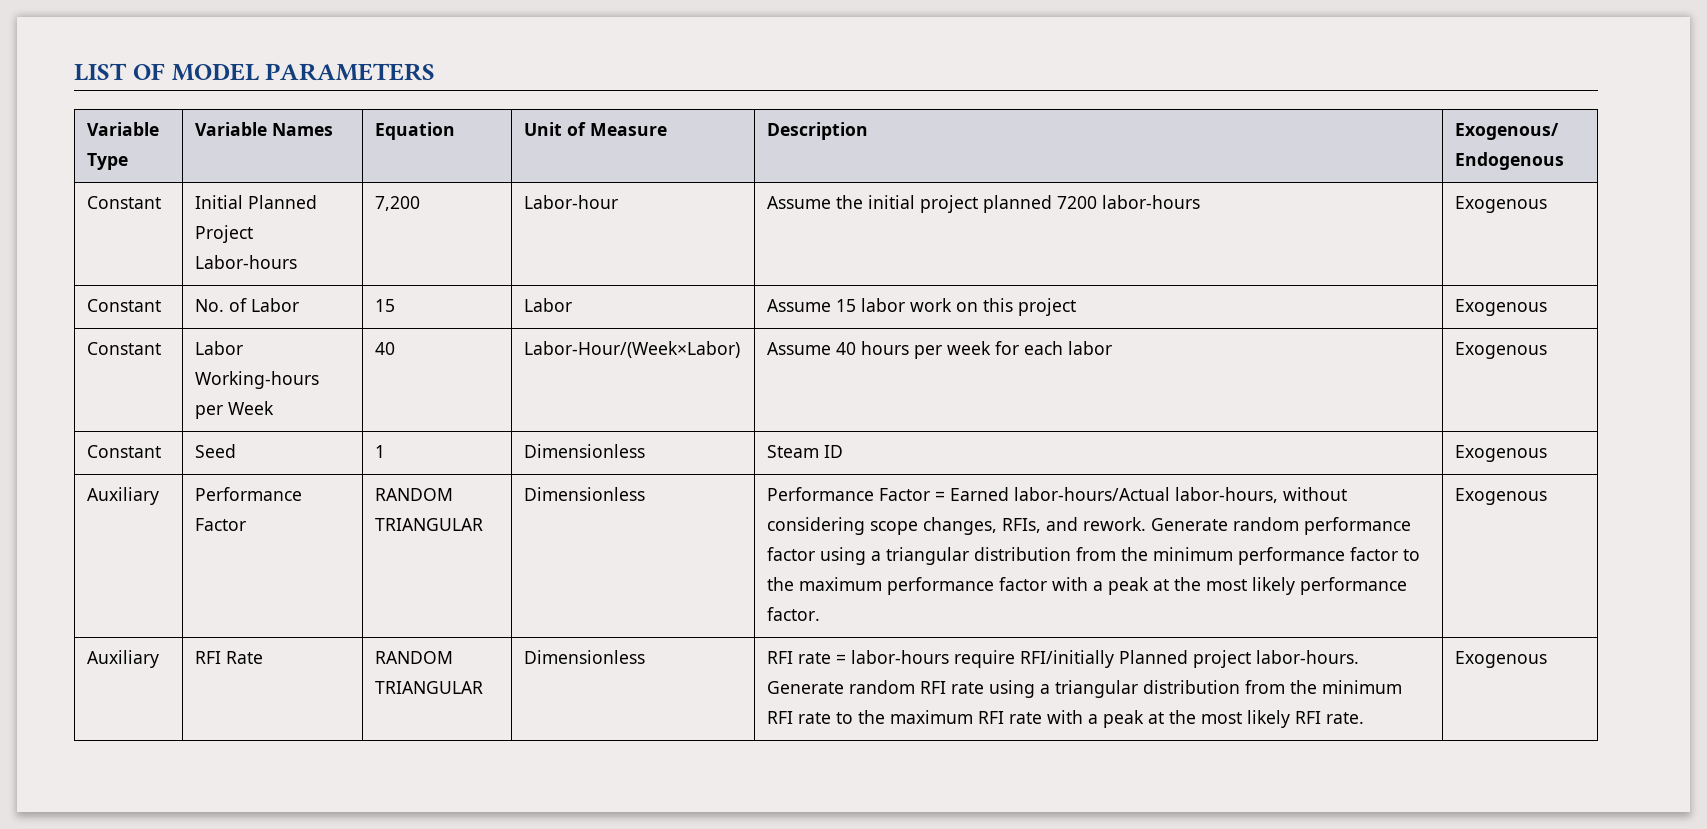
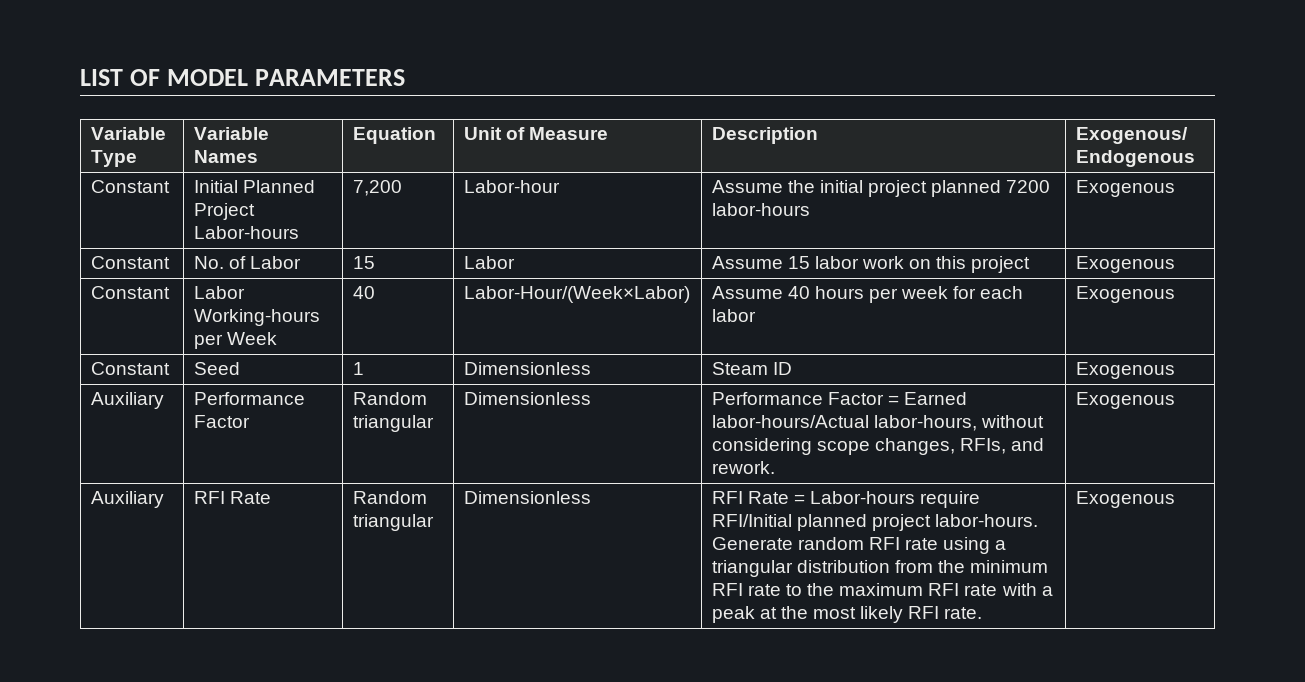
- Performance Factor | RANDOM TRIANGULAR
+ Performance Factor | Random triangular
- Generate random performance factor using a triangular distribution from the minimum performance factor to the maximum performance factor with a peak at the most likely performance factor.
- RFI Rate | RANDOM TRIANGULAR
+ RFI Rate | Random triangular
- RFI rate = labor-hours require RFI/initially Planned project labor-hours.
+ RFI Rate = Labor-hours require RFI/Initial planned project labor-hours.

